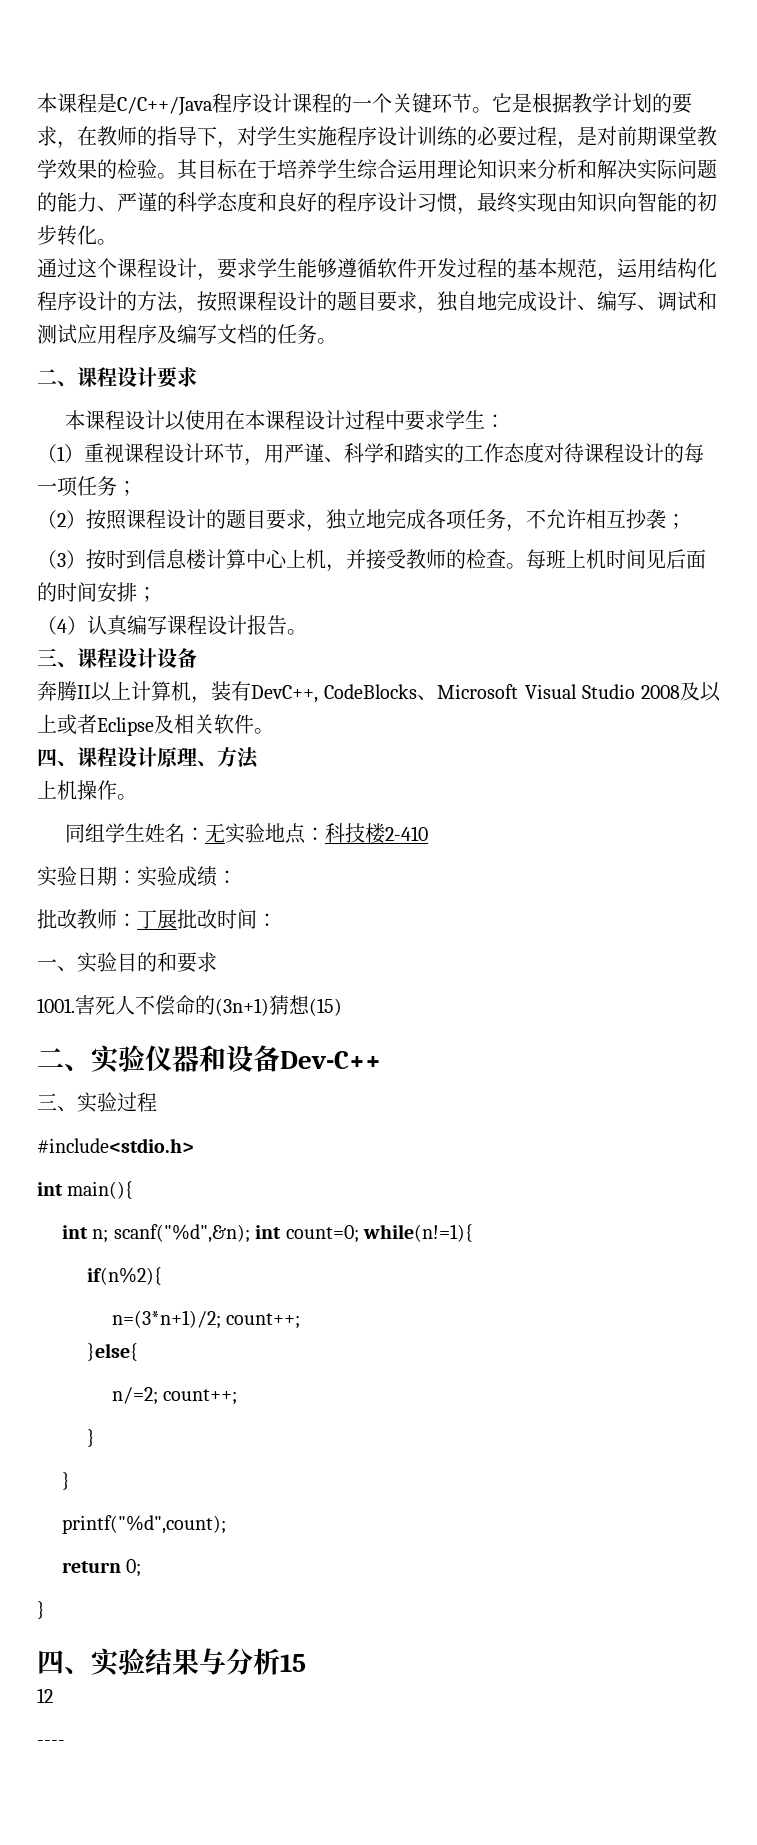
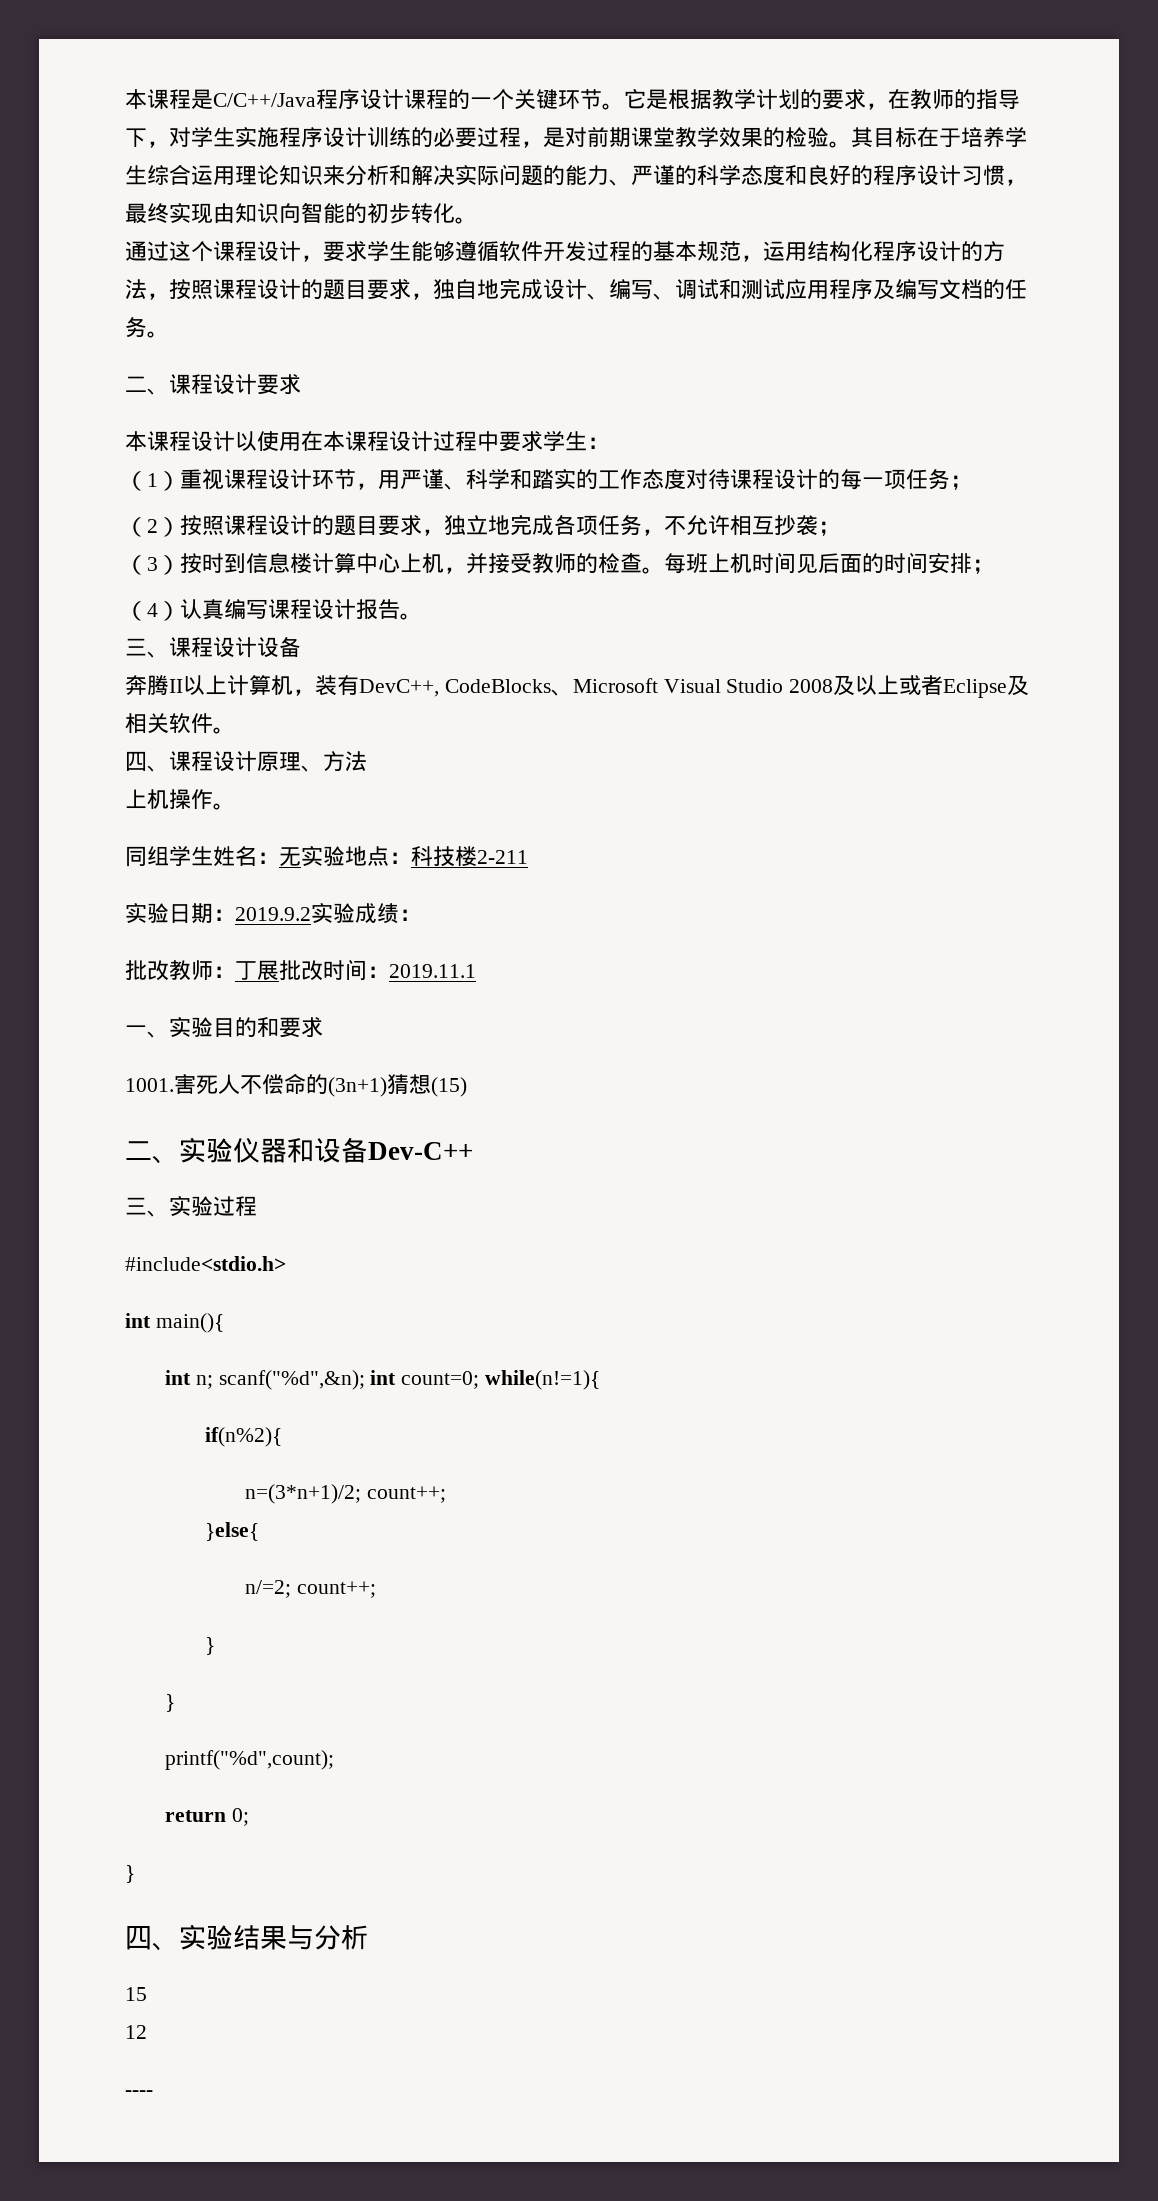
- 同组学生姓名：无实验地点：科技楼2-410
+ 同组学生姓名：无实验地点：科技楼2-211
- 实验日期：实验成绩：
+ 实验日期：2019.9.2实验成绩：
- 批改教师：丁展批改时间：
+ 批改教师：丁展批改时间：2019.11.1
- 四、实验结果与分析15
+ 四、实验结果与分析
+ 15

